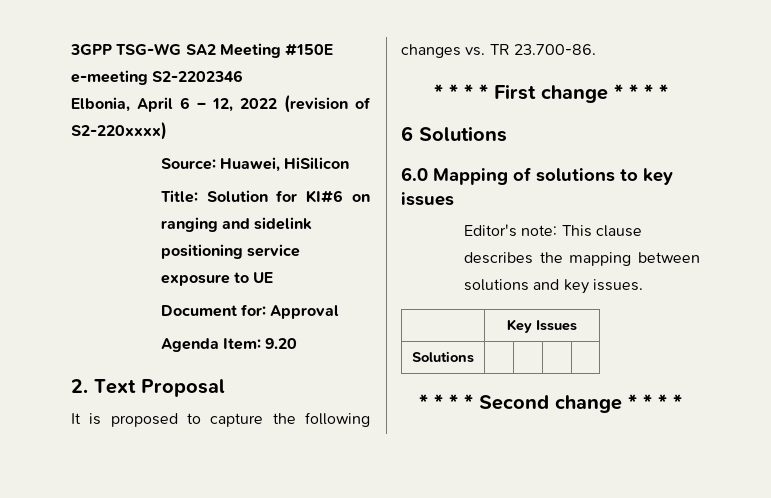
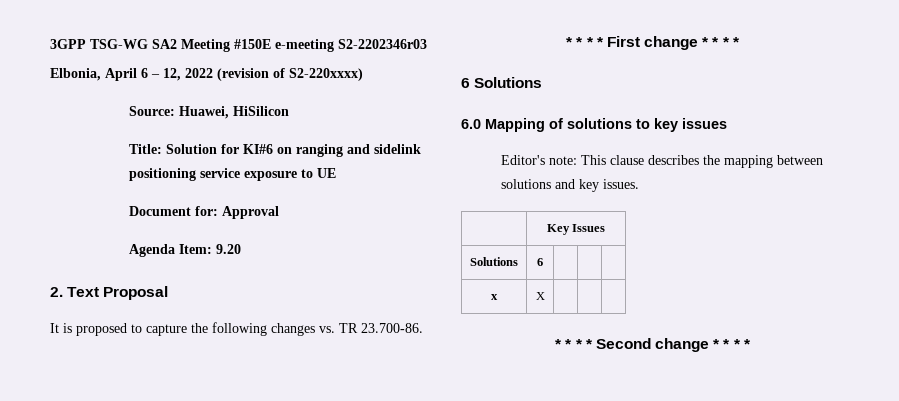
- 3GPP TSG-WG SA2 Meeting #150E e-meeting S2-2202346
+ 3GPP TSG-WG SA2 Meeting #150E e-meeting S2-2202346r03
- Solutions | | | |
+ Solutions | 6 | | |
+ x | X | | |

